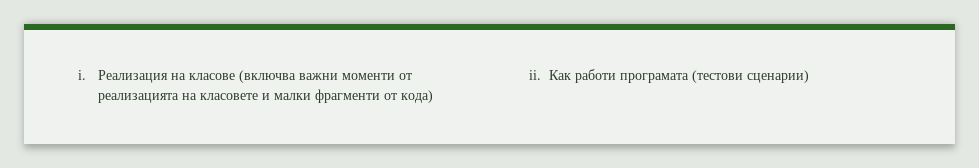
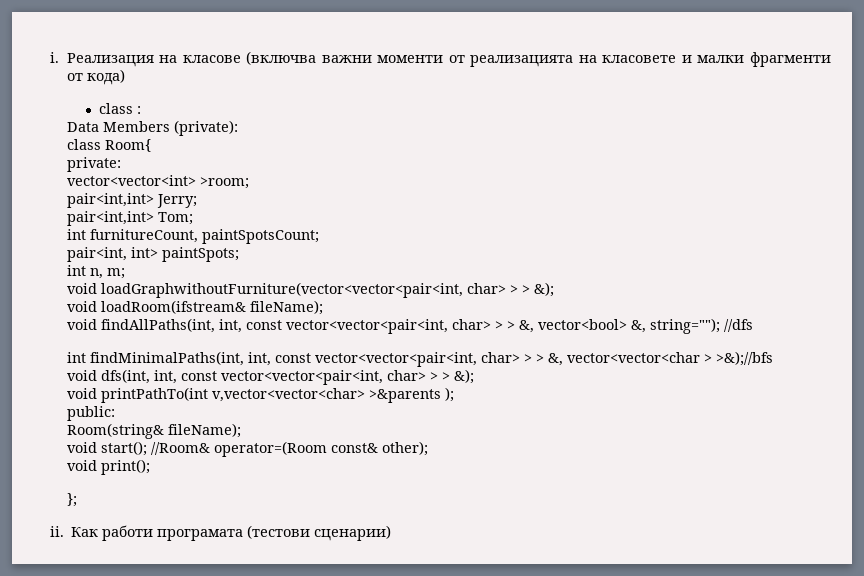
+ class :
+ Data Members (private):
+ class Room{
+ private:
+ vector<vector<int> >room;
+ pair<int,int> Jerry;
+ pair<int,int> Tom;
+ int furnitureCount, paintSpotsCount;
+ pair<int, int> paintSpots;
+ int n, m;
+ void loadGraphwithoutFurniture(vector<vector<pair<int, char> > > &);
+ void loadRoom(ifstream& fileName);
+ void findAllPaths(int, int, const vector<vector<pair<int, char> > > &, vector<bool> &, string=""); //dfs
+ int findMinimalPaths(int, int, const vector<vector<pair<int, char> > > &, vector<vector<char > >&);//bfs
+ void dfs(int, int, const vector<vector<pair<int, char> > > &);
+ void printPathTo(int v,vector<vector<char> >&parents );
+ public:
+ Room(string& fileName);
+ void start(); //Room& operator=(Room const& other);
+ void print();
+ };

